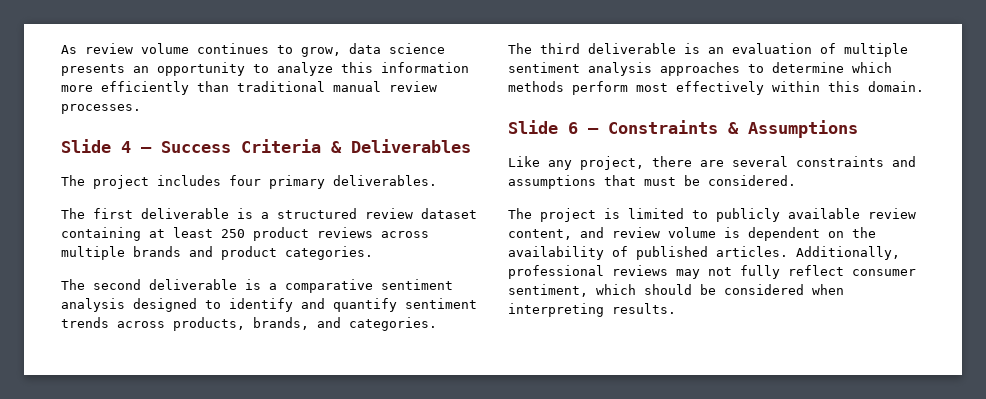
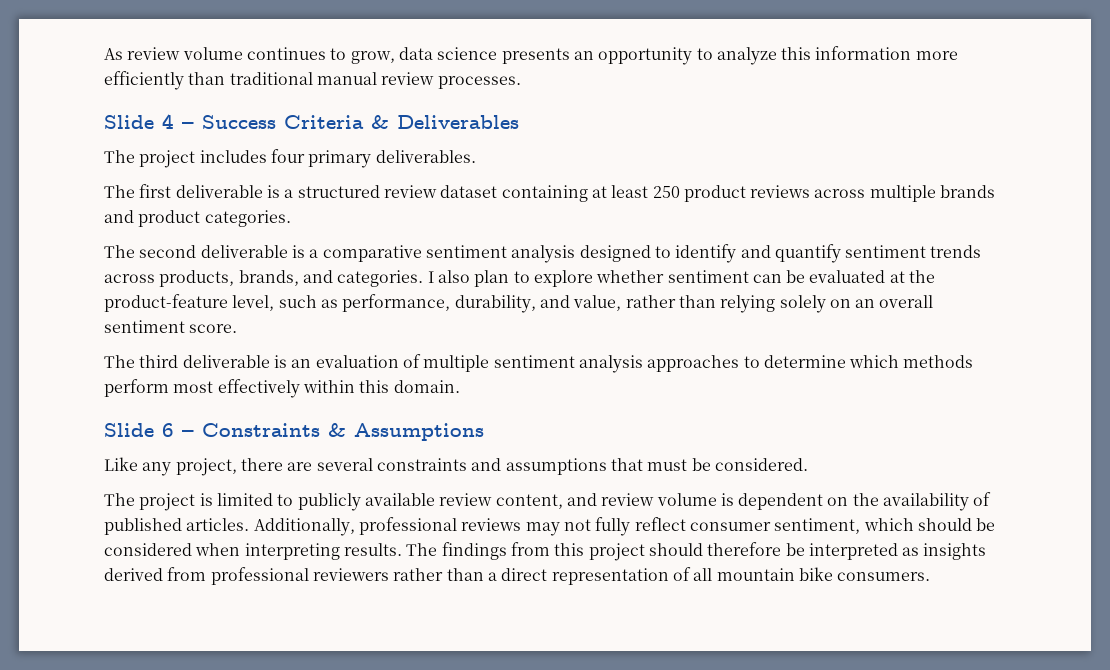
+ I also plan to explore whether sentiment can be evaluated at the product-feature level, such as performance, durability, and value, rather than relying solely on an overall sentiment score.
+ The findings from this project should therefore be interpreted as insights derived from professional reviewers rather than a direct representation of all mountain bike consumers.

